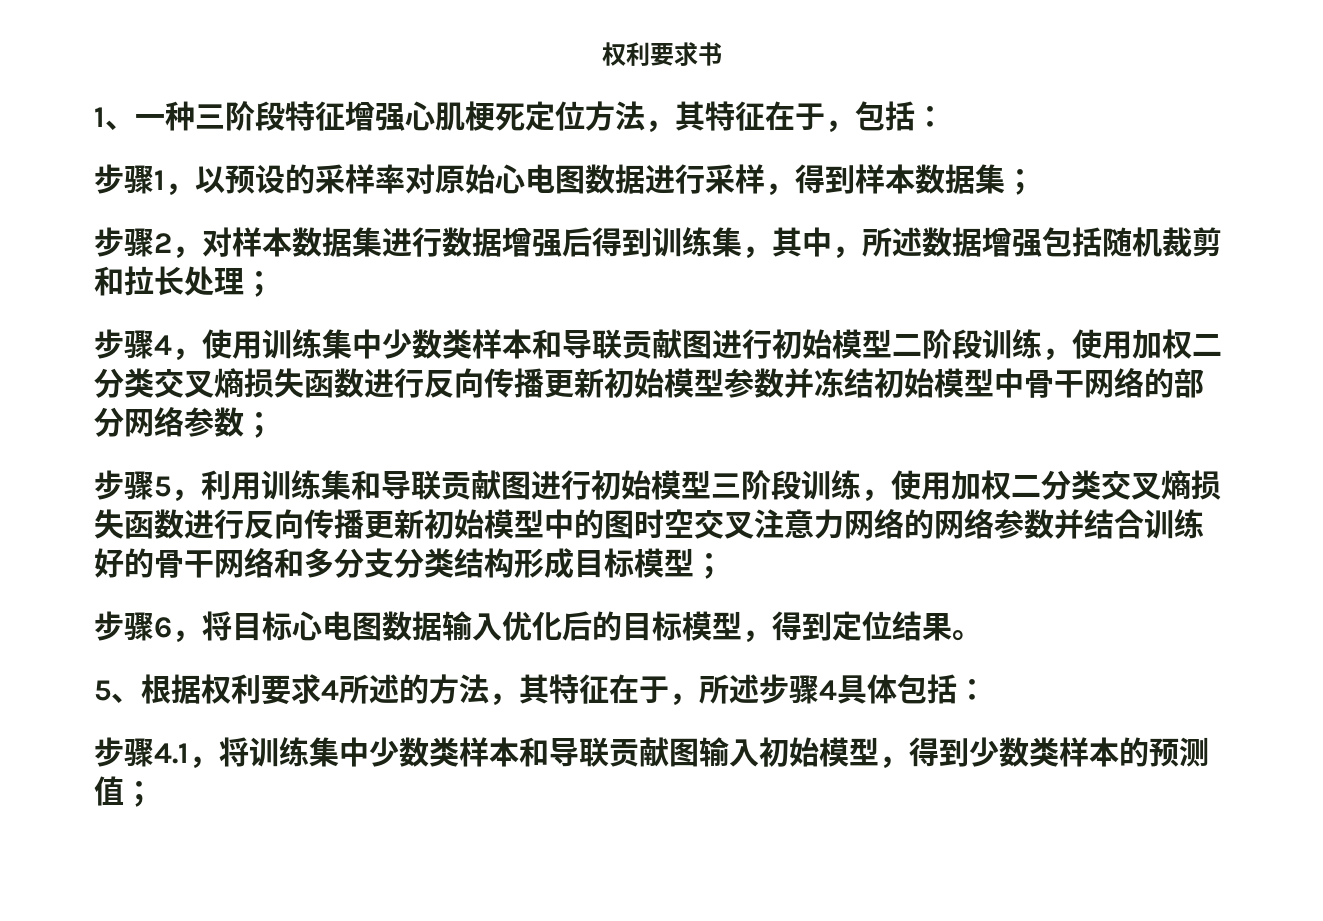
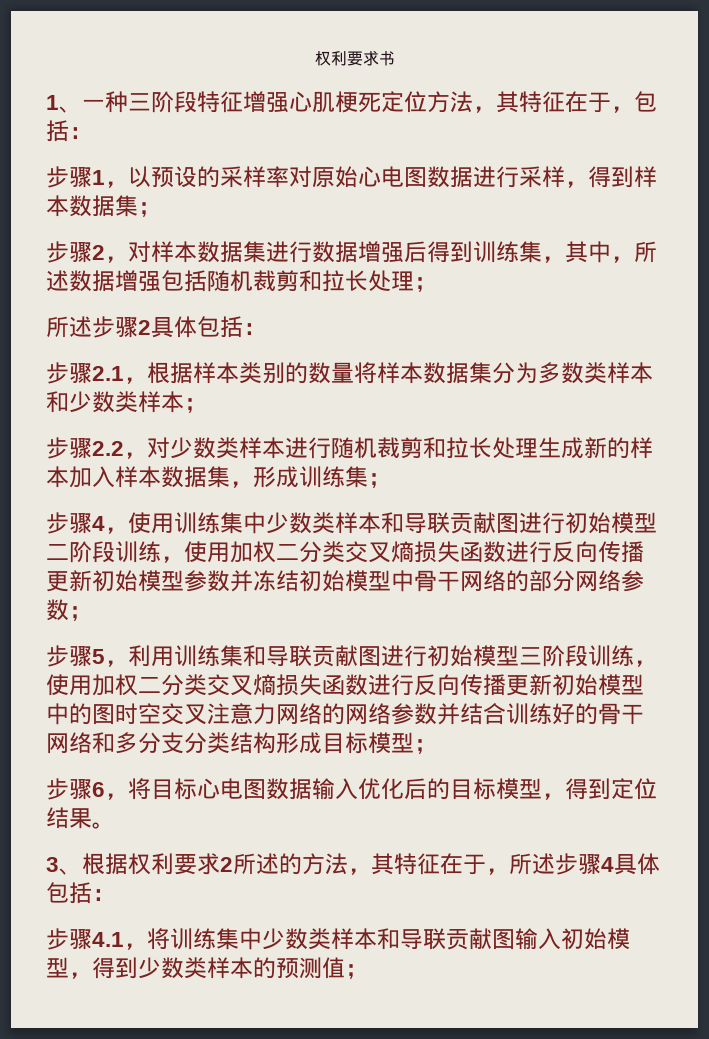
+ 所述步骤2具体包括：
+ 步骤2.1，根据样本类别的数量将样本数据集分为多数类样本和少数类样本；
+ 步骤2.2，对少数类样本进行随机裁剪和拉长处理生成新的样本加入样本数据集，形成训练集；
- 5、根据权利要求4所述的方法，其特征在于，所述步骤4具体包括：
+ 3、根据权利要求2所述的方法，其特征在于，所述步骤4具体包括：

